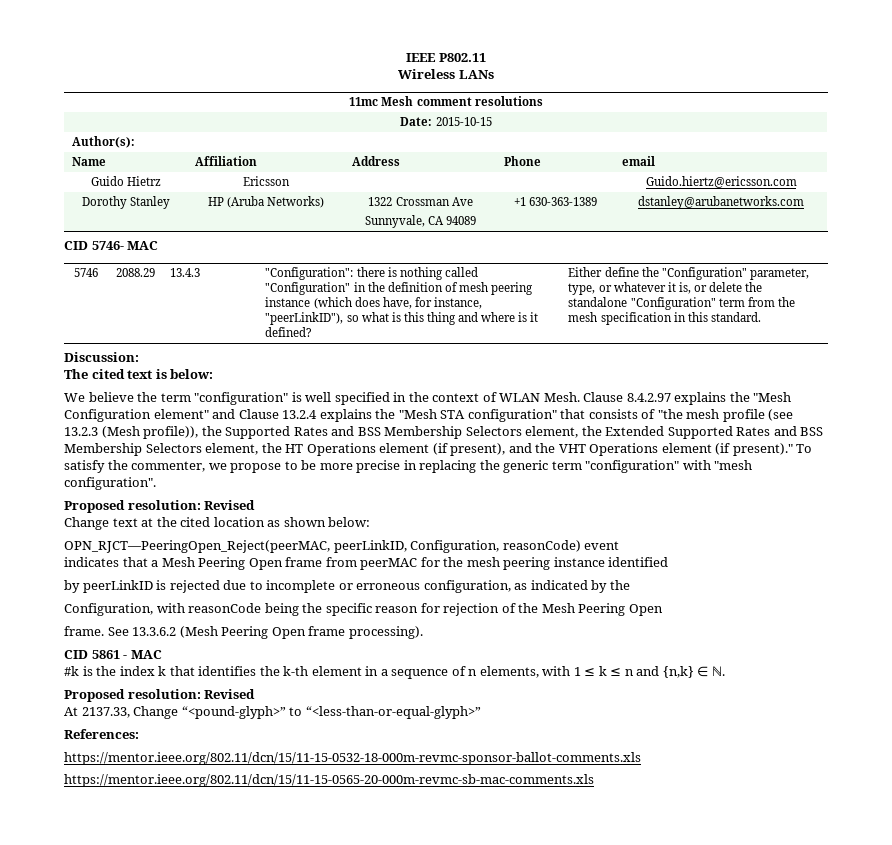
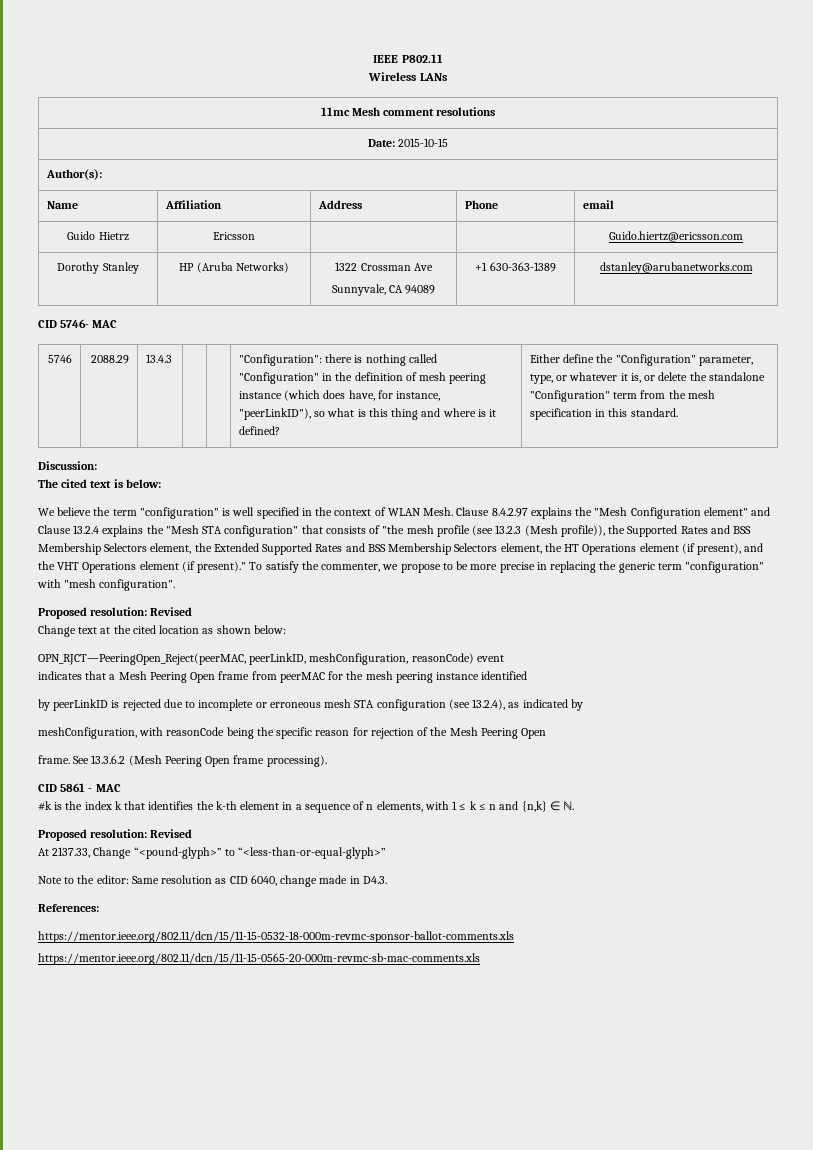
- OPN_RJCT—PeeringOpen_Reject(peerMAC, peerLinkID, Configuration, reasonCode) event
+ OPN_RJCT—PeeringOpen_Reject(peerMAC, peerLinkID, meshConfiguration, reasonCode) event
- by peerLinkID is rejected due to incomplete or erroneous configuration, as indicated by the
- Configuration, with reasonCode being the specific reason for rejection of the Mesh Peering Open
+ by peerLinkID is rejected due to incomplete or erroneous mesh STA configuration (see 13.2.4), as indicated by
+ meshConfiguration, with reasonCode being the specific reason for rejection of the Mesh Peering Open
+ Note to the editor: Same resolution as CID 6040, change made in D4.3.

